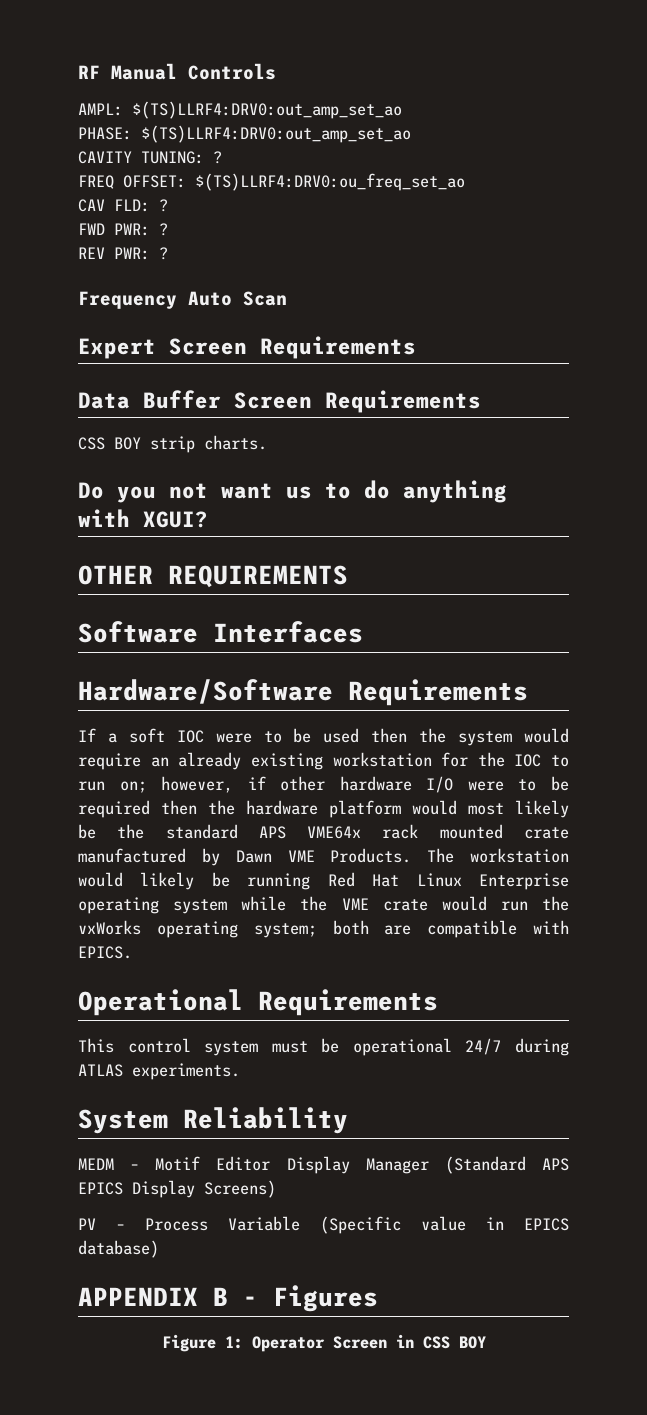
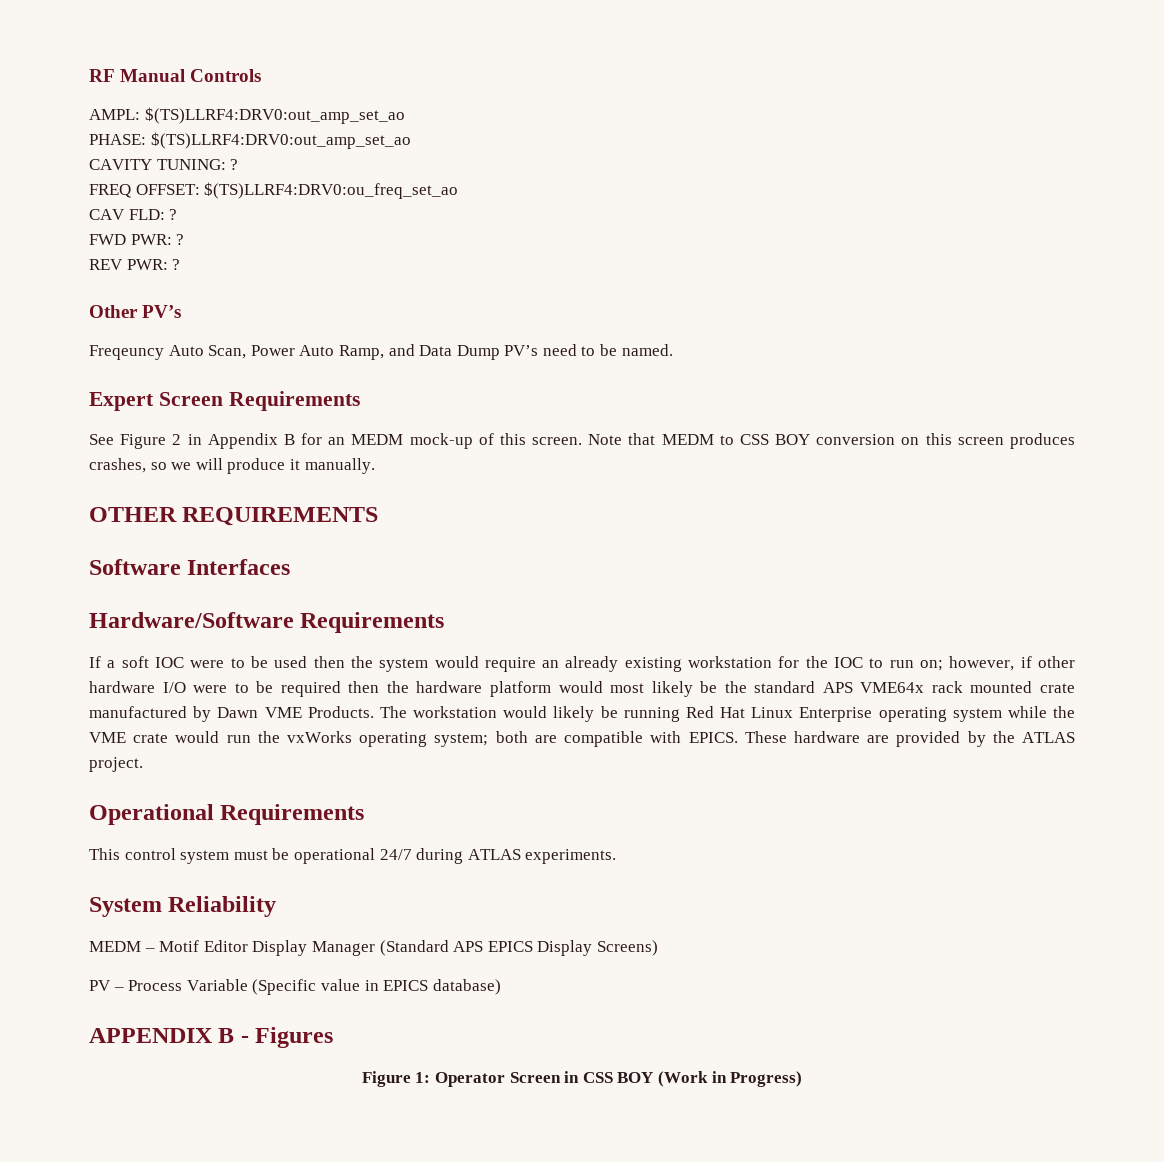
- Frequency Auto Scan
+ Other PV’s
+ Freqeuncy Auto Scan, Power Auto Ramp, and Data Dump PV’s need to be named.
  Expert Screen Requirements
- Data Buffer Screen Requirements
- CSS BOY strip charts.
- Do you not want us to do anything with XGUI?
+ See Figure 2 in Appendix B for an MEDM mock-up of this screen. Note that MEDM to CSS BOY conversion on this screen produces crashes, so we will produce it manually.
+ These hardware are provided by the ATLAS project.
- Figure 1: Operator Screen in CSS BOY
+ Figure 1: Operator Screen in CSS BOY (Work in Progress)

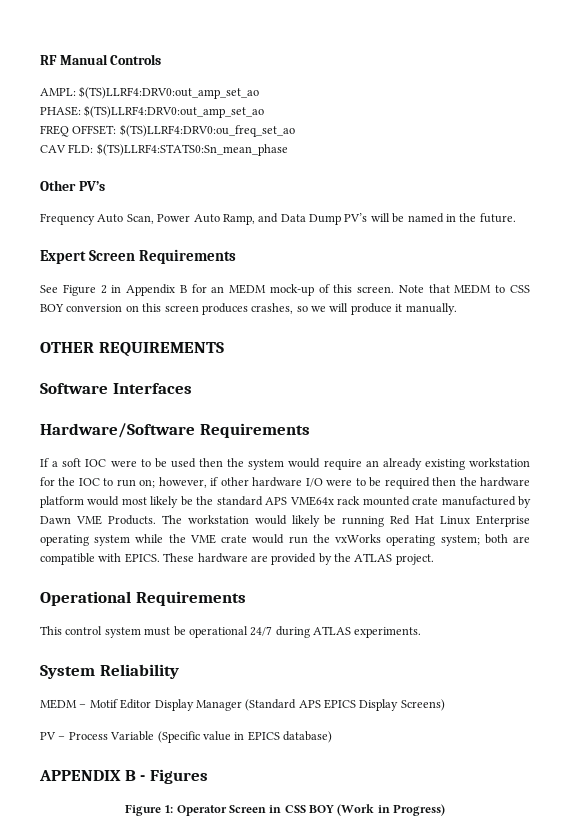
- CAVITY TUNING: ?
- CAV FLD: ?
- FWD PWR: ?
- REV PWR: ?
+ CAV FLD: $(TS)LLRF4:STATS0:Sn_mean_phase
- Freqeuncy Auto Scan, Power Auto Ramp, and Data Dump PV’s need to be named.
+ Frequency Auto Scan, Power Auto Ramp, and Data Dump PV’s will be named in the future.

